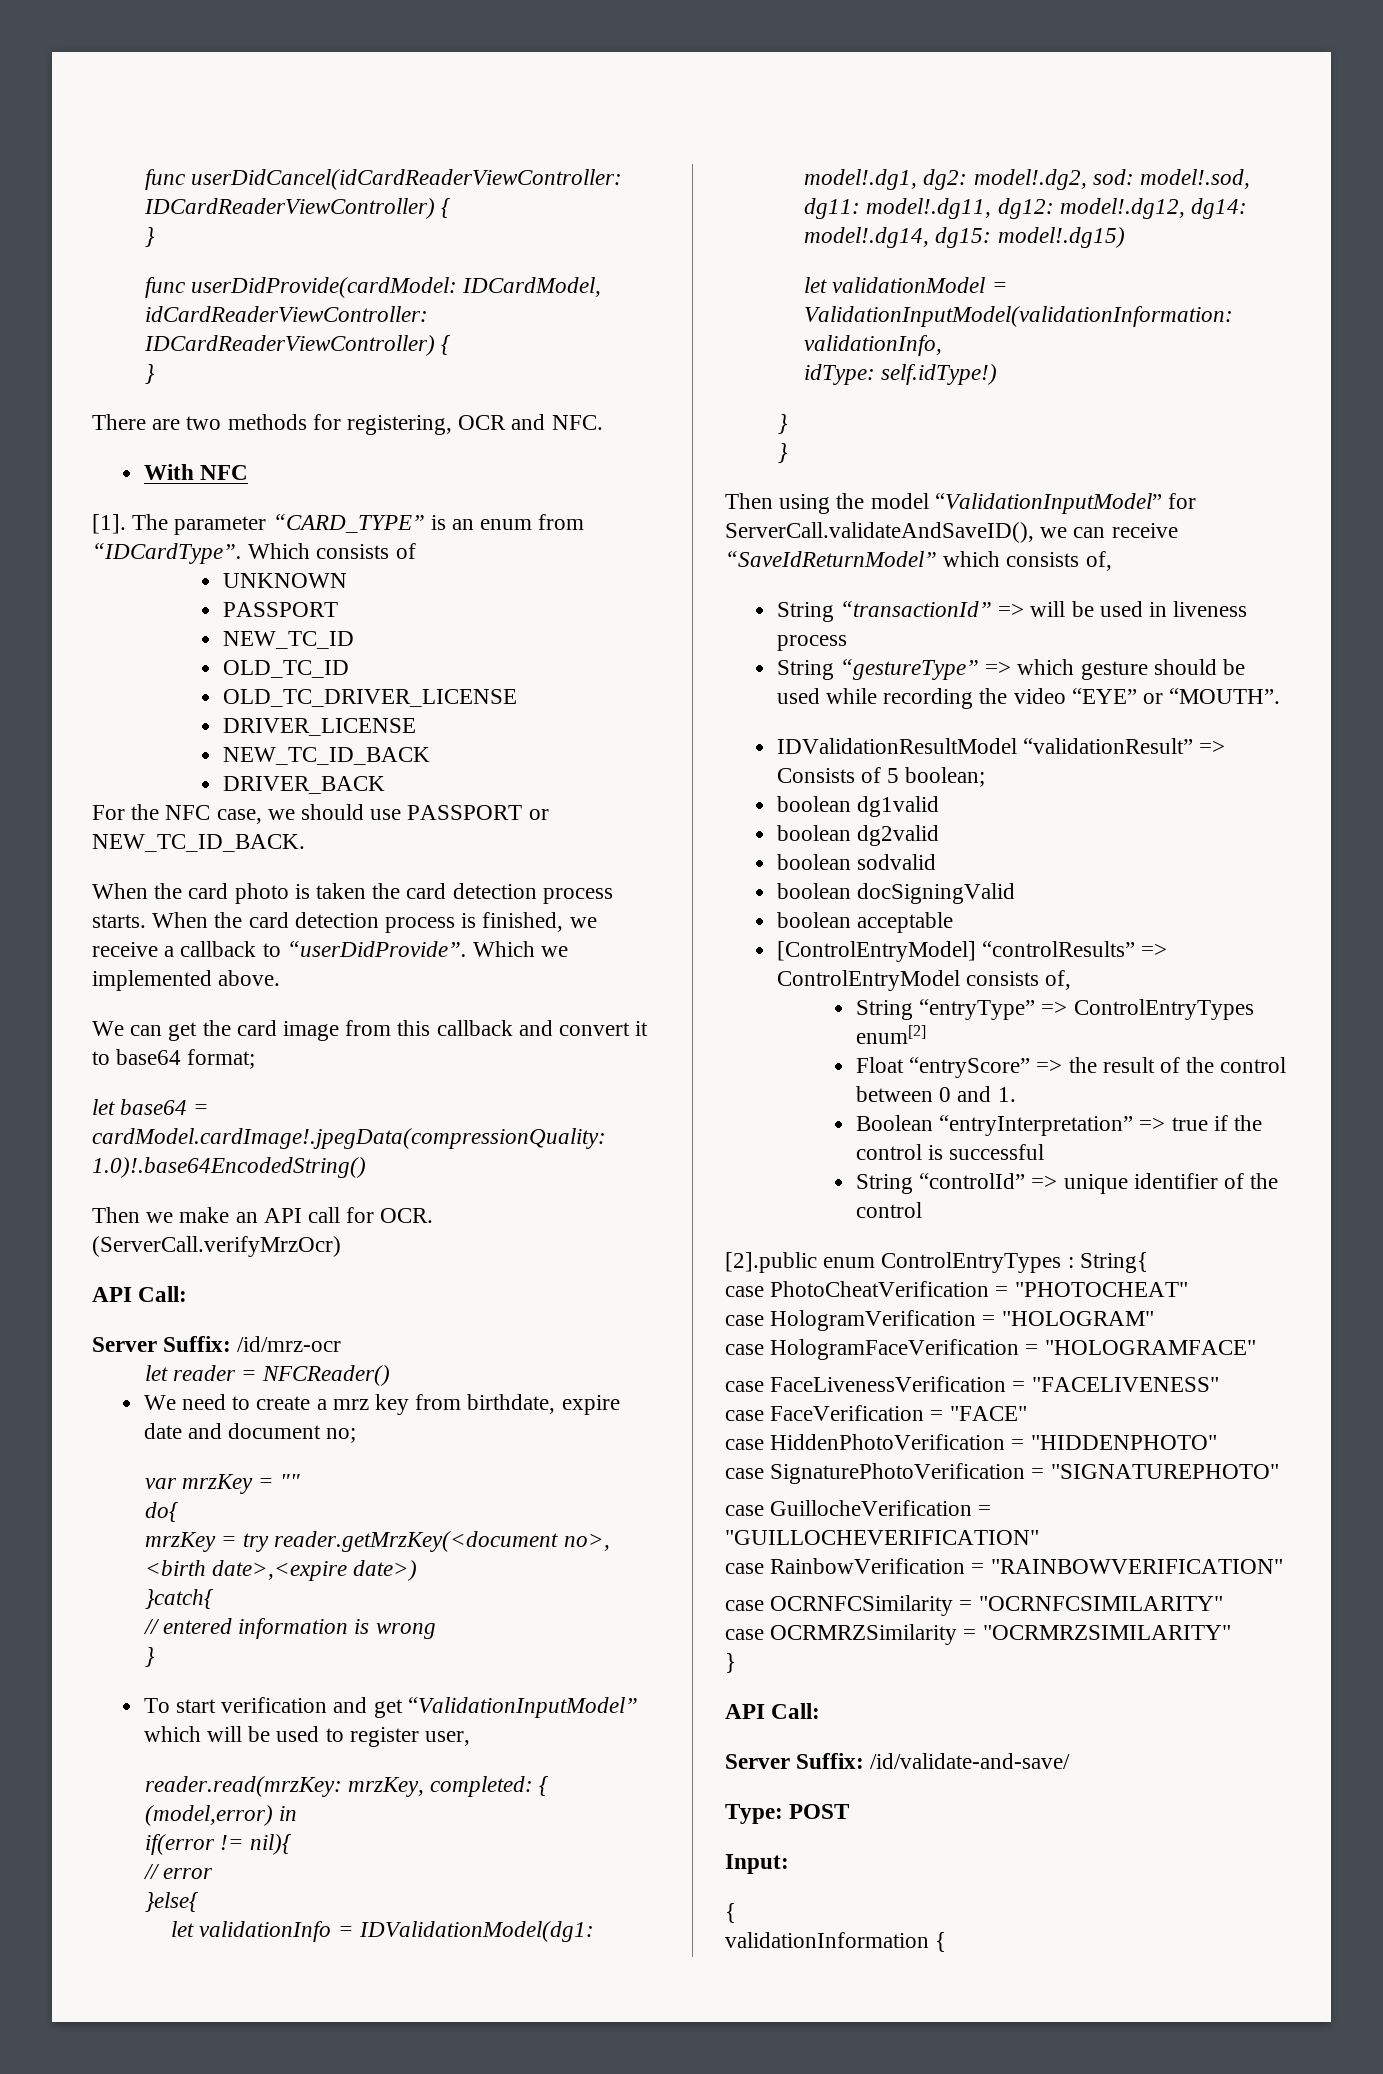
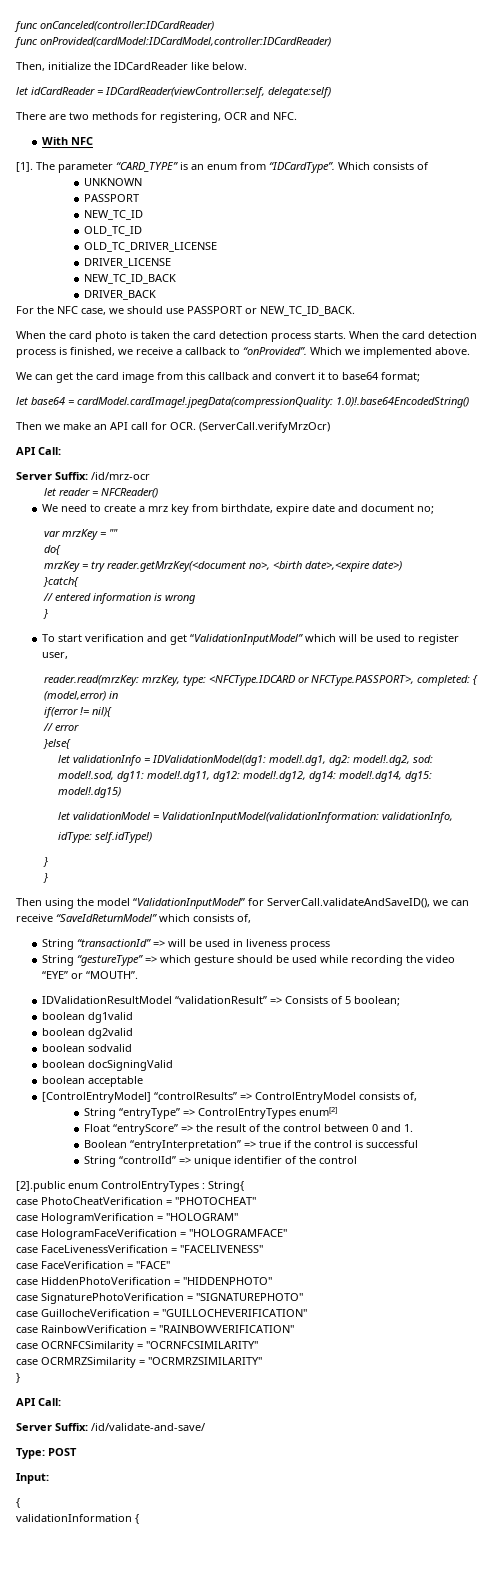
- func userDidCancel(idCardReaderViewController: IDCardReaderViewController) {
- }
- func userDidProvide(cardModel: IDCardModel, idCardReaderViewController: IDCardReaderViewController) {
- }
+ func onCanceled(controller:IDCardReader)
+ func onProvided(cardModel:IDCardModel,controller:IDCardReader)
+ Then, initialize the IDCardReader like below.
+ let idCardReader = IDCardReader(viewController:self, delegate:self)
- When the card detection process is finished, we receive a callback to “userDidProvide”.
+ When the card detection process is finished, we receive a callback to “onProvided”.
- reader.read(mrzKey: mrzKey, completed: { (model,error) in
+ reader.read(mrzKey: mrzKey, type: <NFCType.IDCARD or NFCType.PASSPORT>, completed: { (model,error) in

